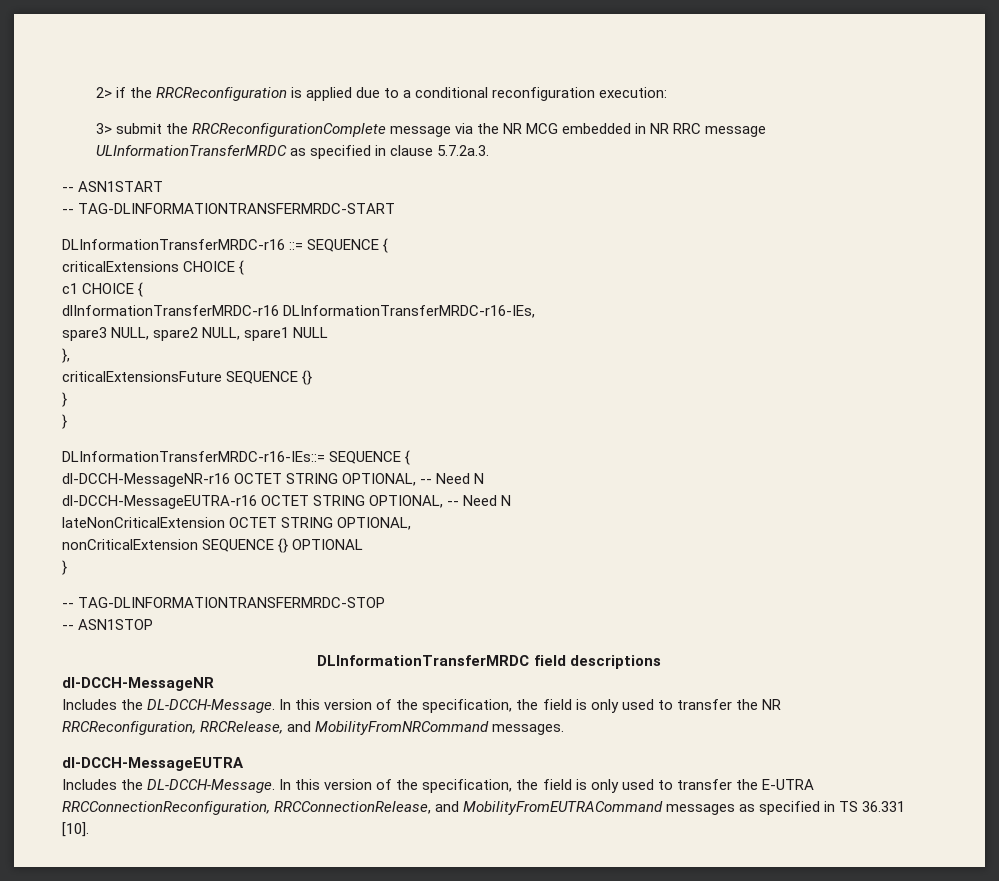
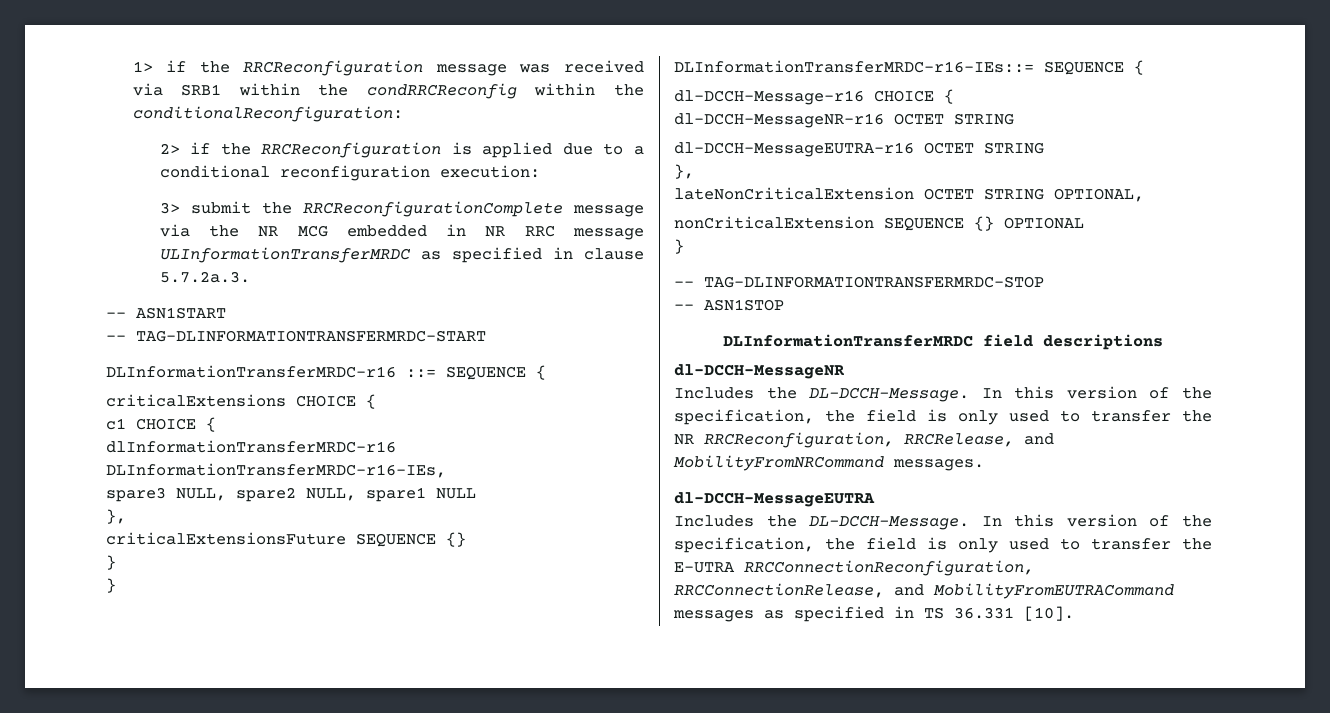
+ 1> if the RRCReconfiguration message was received via SRB1 within the condRRCReconfig within the conditionalReconfiguration:
+ dl-DCCH-Message-r16 CHOICE {
- dl-DCCH-MessageNR-r16 OCTET STRING OPTIONAL, -- Need N
+ dl-DCCH-MessageNR-r16 OCTET STRING
- dl-DCCH-MessageEUTRA-r16 OCTET STRING OPTIONAL, -- Need N
+ dl-DCCH-MessageEUTRA-r16 OCTET STRING
+ },

